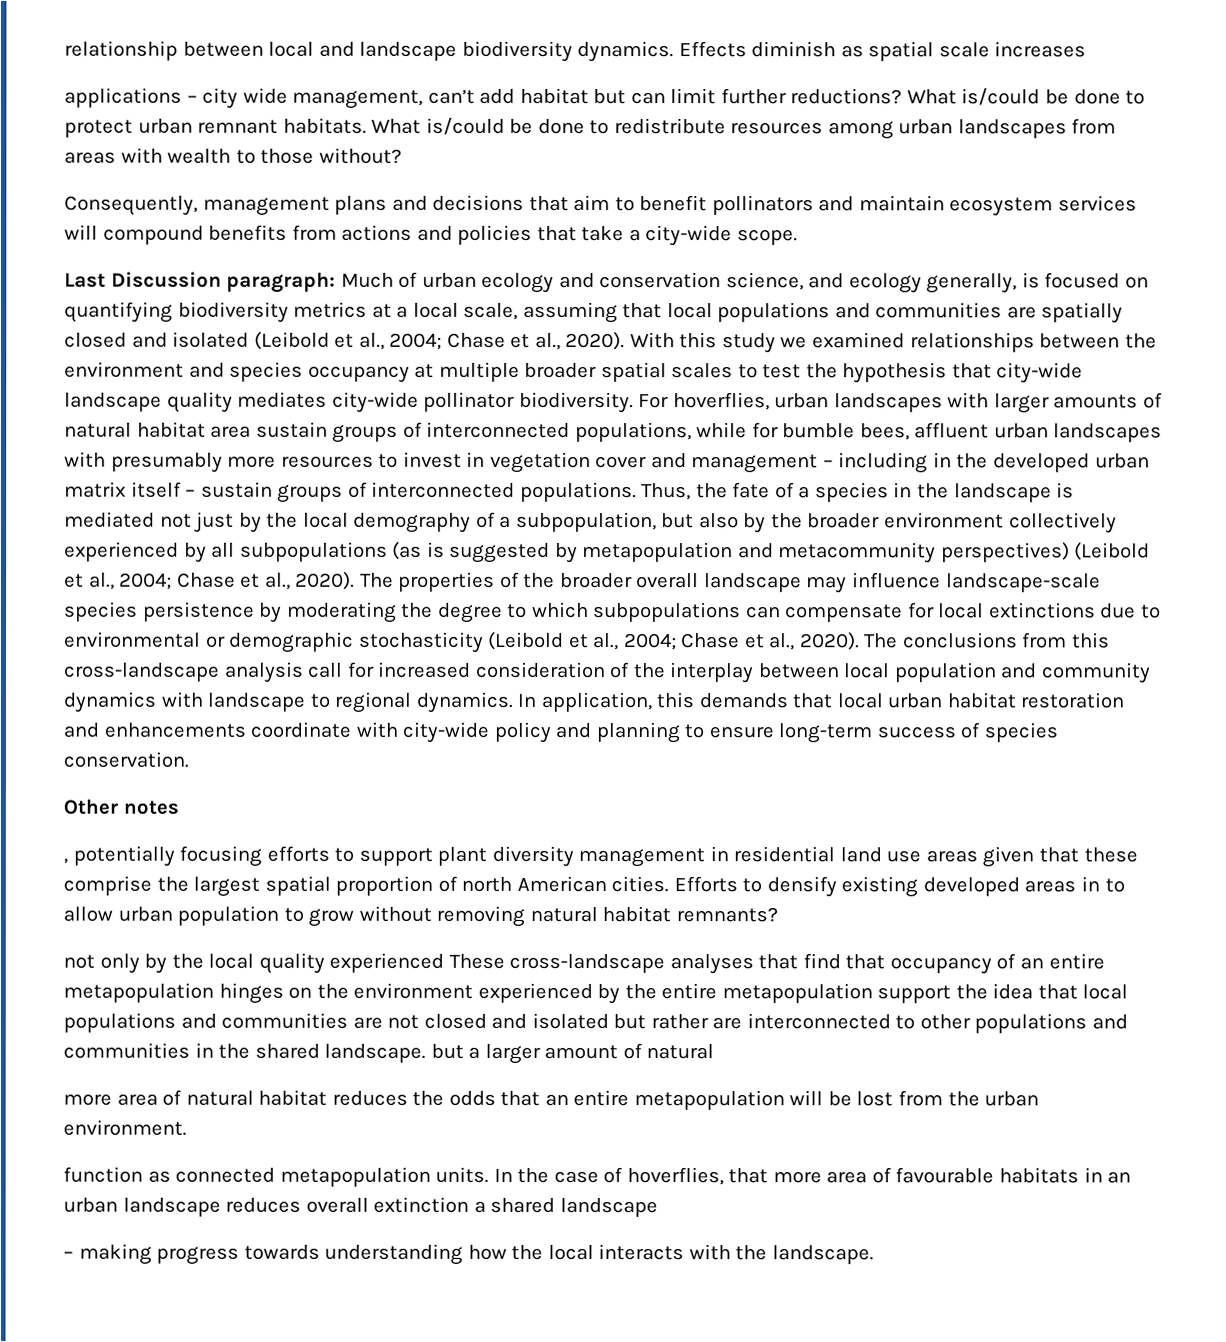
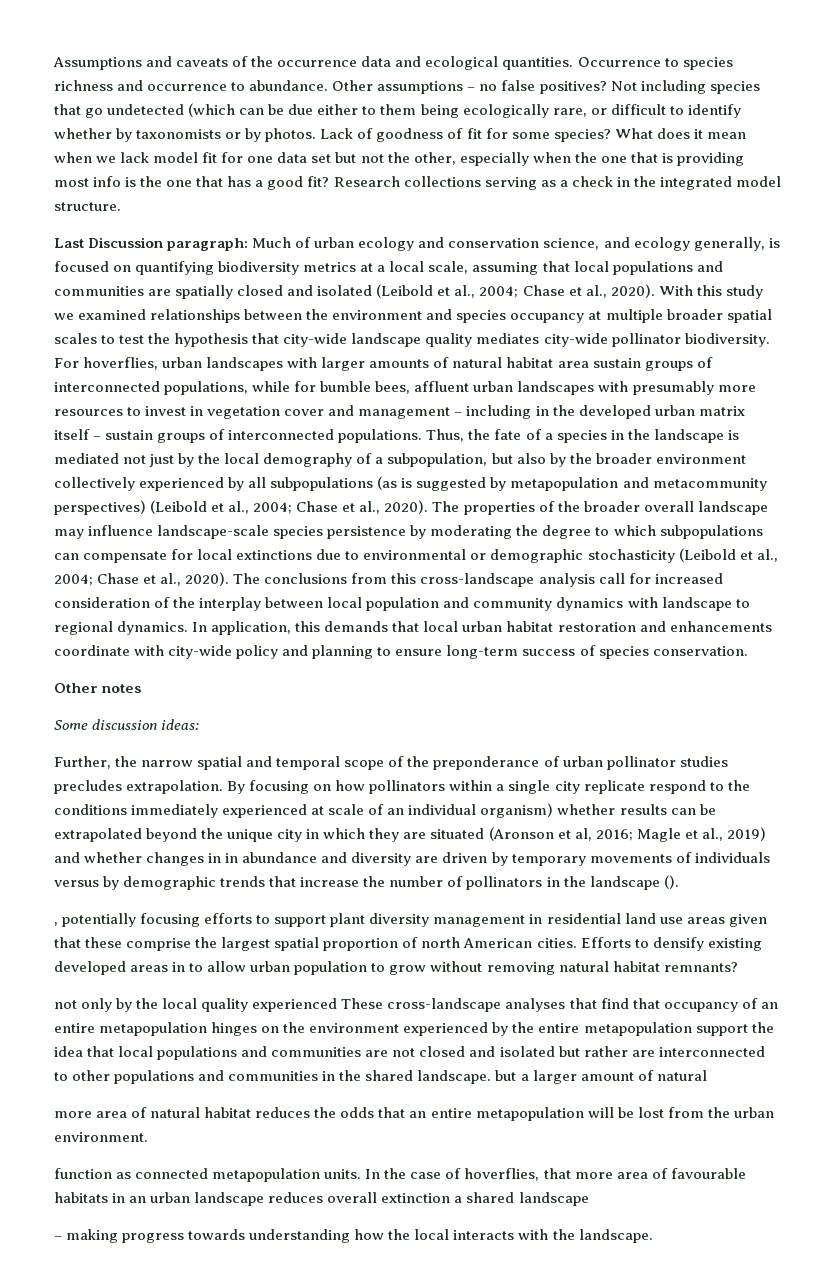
- relationship between local and landscape biodiversity dynamics. Effects diminish as spatial scale increases
- applications – city wide management, can’t add habitat but can limit further reductions? What is/could be done to protect urban remnant habitats. What is/could be done to redistribute resources among urban landscapes from areas with wealth to those without?
- Consequently, management plans and decisions that aim to benefit pollinators and maintain ecosystem services will compound benefits from actions and policies that take a city-wide scope.
+ Assumptions and caveats of the occurrence data and ecological quantities. Occurrence to species richness and occurrence to abundance. Other assumptions – no false positives? Not including species that go undetected (which can be due either to them being ecologically rare, or difficult to identify whether by taxonomists or by photos. Lack of goodness of fit for some species? What does it mean when we lack model fit for one data set but not the other, especially when the one that is providing most info is the one that has a good fit? Research collections serving as a check in the integrated model structure.
+ Some discussion ideas:
+ Further, the narrow spatial and temporal scope of the preponderance of urban pollinator studies precludes extrapolation. By focusing on how pollinators within a single city replicate respond to the conditions immediately experienced at scale of an individual organism) whether results can be extrapolated beyond the unique city in which they are situated (Aronson et al, 2016; Magle et al., 2019) and whether changes in in abundance and diversity are driven by temporary movements of individuals versus by demographic trends that increase the number of pollinators in the landscape ().

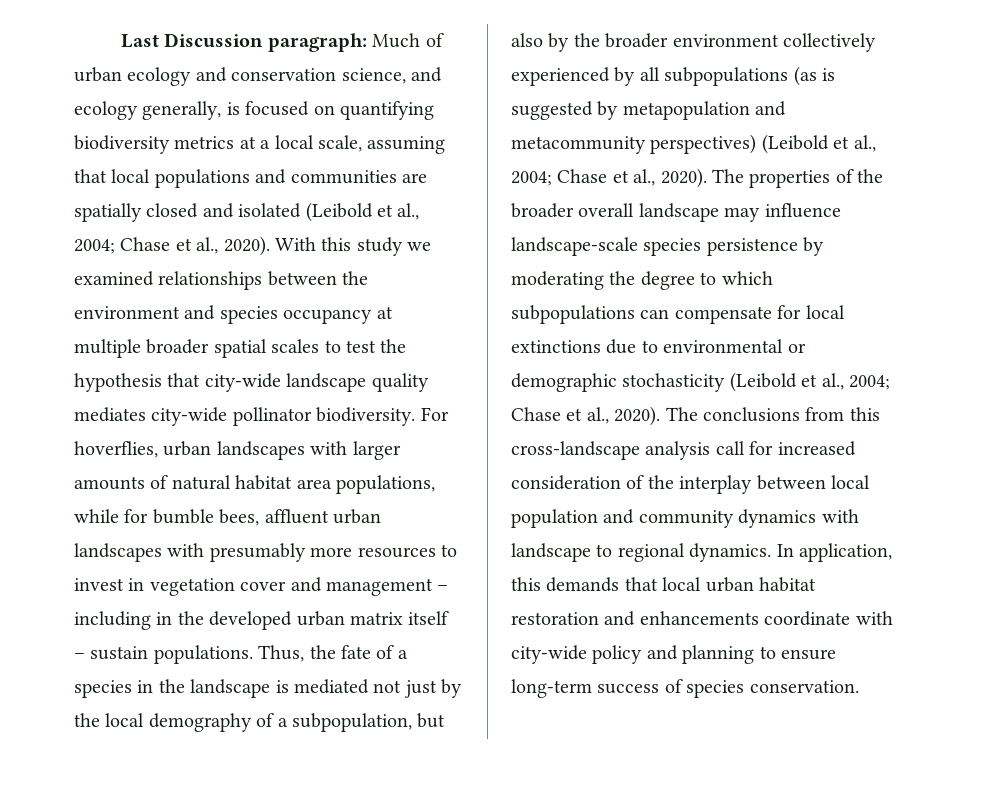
- Assumptions and caveats of the occurrence data and ecological quantities. Occurrence to species richness and occurrence to abundance. Other assumptions – no false positives? Not including species that go undetected (which can be due either to them being ecologically rare, or difficult to identify whether by taxonomists or by photos. Lack of goodness of fit for some species? What does it mean when we lack model fit for one data set but not the other, especially when the one that is providing most info is the one that has a good fit? Research collections serving as a check in the integrated model structure.
- For hoverflies, urban landscapes with larger amounts of natural habitat area sustain groups of interconnected populations, while for bumble bees, affluent urban landscapes with presumably more resources to invest in vegetation cover and management – including in the developed urban matrix itself – sustain groups of interconnected populations.
+ For hoverflies, urban landscapes with larger amounts of natural habitat area populations, while for bumble bees, affluent urban landscapes with presumably more resources to invest in vegetation cover and management – including in the developed urban matrix itself – sustain populations.
- Other notes
- Some discussion ideas:
- Further, the narrow spatial and temporal scope of the preponderance of urban pollinator studies precludes extrapolation. By focusing on how pollinators within a single city replicate respond to the conditions immediately experienced at scale of an individual organism) whether results can be extrapolated beyond the unique city in which they are situated (Aronson et al, 2016; Magle et al., 2019) and whether changes in in abundance and diversity are driven by temporary movements of individuals versus by demographic trends that increase the number of pollinators in the landscape ().
- , potentially focusing efforts to support plant diversity management in residential land use areas given that these comprise the largest spatial proportion of north American cities. Efforts to densify existing developed areas in to allow urban population to grow without removing natural habitat remnants?
- not only by the local quality experienced These cross-landscape analyses that find that occupancy of an entire metapopulation hinges on the environment experienced by the entire metapopulation support the idea that local populations and communities are not closed and isolated but rather are interconnected to other populations and communities in the shared landscape. but a larger amount of natural
- more area of natural habitat reduces the odds that an entire metapopulation will be lost from the urban environment.
- function as connected metapopulation units. In the case of hoverflies, that more area of favourable habitats in an urban landscape reduces overall extinction a shared landscape
- – making progress towards understanding how the local interacts with the landscape.

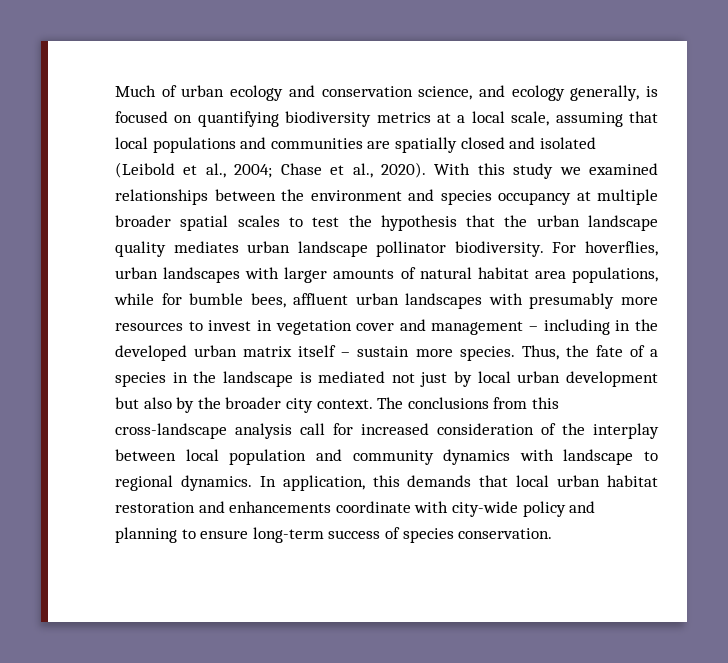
- Last Discussion paragraph: Much of urban ecology and conservation science, and ecology generally, is focused on quantifying biodiversity metrics at a local scale, assuming that local populations and communities are spatially closed and isolated (Leibold et al., 2004; Chase et al., 2020).
+ Much of urban ecology and conservation science, and ecology generally, is focused on quantifying biodiversity metrics at a local scale, assuming that local populations and communities are spatially closed and isolated (Leibold et al., 2004; Chase et al., 2020).
- With this study we examined relationships between the environment and species occupancy at multiple broader spatial scales to test the hypothesis that city-wide landscape quality mediates city-wide pollinator biodiversity.
+ With this study we examined relationships between the environment and species occupancy at multiple broader spatial scales to test the hypothesis that the urban landscape quality mediates urban landscape pollinator biodiversity.
- For hoverflies, urban landscapes with larger amounts of natural habitat area populations, while for bumble bees, affluent urban landscapes with presumably more resources to invest in vegetation cover and management – including in the developed urban matrix itself – sustain populations.
+ For hoverflies, urban landscapes with larger amounts of natural habitat area populations, while for bumble bees, affluent urban landscapes with presumably more resources to invest in vegetation cover and management – including in the developed urban matrix itself – sustain more species.
- Thus, the fate of a species in the landscape is mediated not just by the local demography of a subpopulation, but also by the broader environment collectively experienced by all subpopulations (as is suggested by metapopulation and metacommunity perspectives) (Leibold et al., 2004; Chase et al., 2020). The properties of the broader overall landscape may influence landscape-scale species persistence by moderating the degree to which subpopulations can compensate for local extinctions due to environmental or demographic stochasticity (Leibold et al., 2004; Chase et al., 2020).
+ Thus, the fate of a species in the landscape is mediated not just by local urban development but also by the broader city context.

